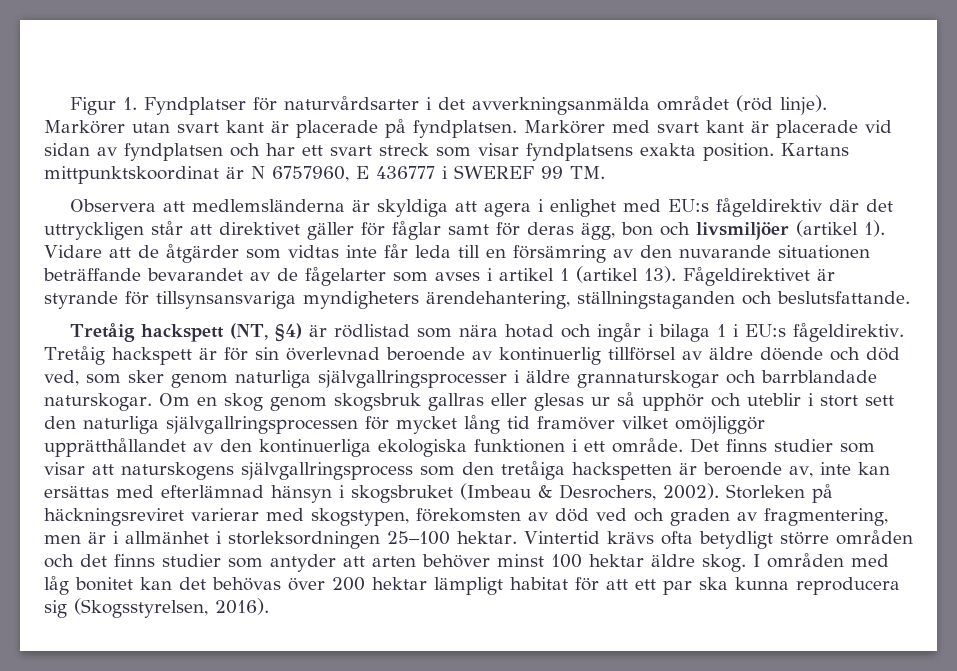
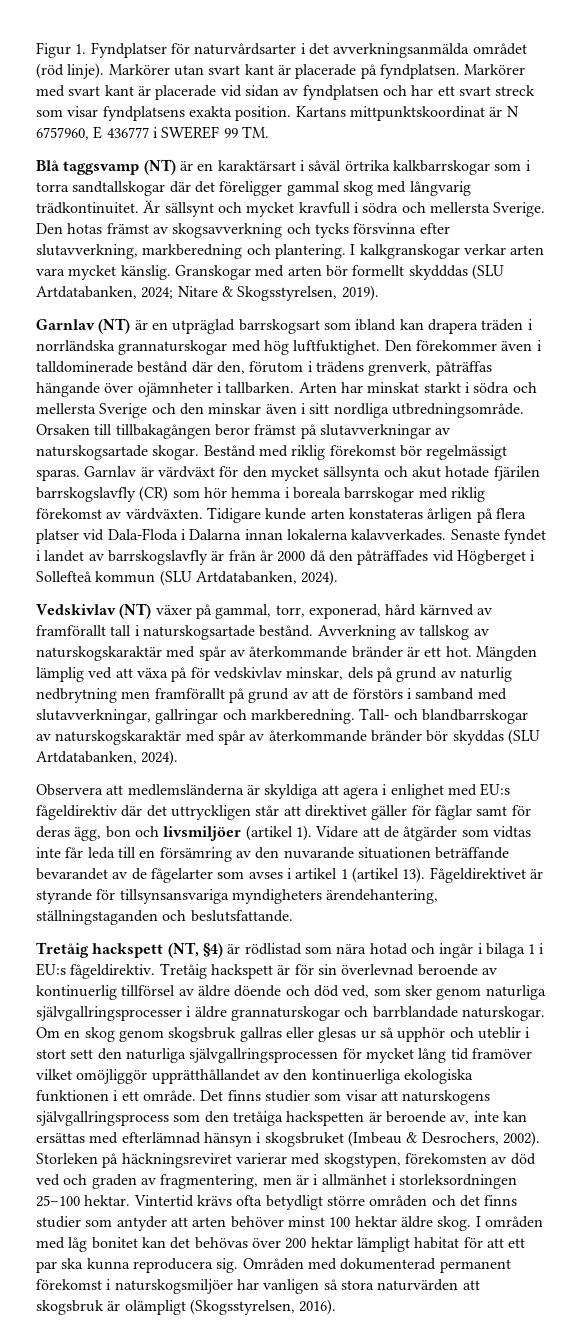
+ Blå taggsvamp (NT) är en karaktärsart i såväl örtrika kalkbarrskogar som i torra sandtallskogar där det föreligger gammal skog med långvarig trädkontinuitet. Är sällsynt och mycket kravfull i södra och mellersta Sverige. Den hotas främst av skogsavverkning och tycks försvinna efter slutavverkning, markberedning och plantering. I kalkgranskogar verkar arten vara mycket känslig. Granskogar med arten bör formellt skydddas (SLU Artdatabanken, 2024; Nitare & Skogsstyrelsen, 2019).
+ Garnlav (NT) är en utpräglad barrskogsart som ibland kan drapera träden i norrländska grannaturskogar med hög luftfuktighet. Den förekommer även i talldominerade bestånd där den, förutom i trädens grenverk, påträffas hängande över ojämnheter i tallbarken. Arten har minskat starkt i södra och mellersta Sverige och den minskar även i sitt nordliga utbredningsområde. Orsaken till tillbakagången beror främst på slutavverkningar av naturskogsartade skogar. Bestånd med riklig förekomst bör regelmässigt sparas. Garnlav är värdväxt för den mycket sällsynta och akut hotade fjärilen barrskogslavfly (CR) som hör hemma i boreala barrskogar med riklig förekomst av värdväxten. Tidigare kunde arten konstateras årligen på flera platser vid Dala-Floda i Dalarna innan lokalerna kalavverkades. Senaste fyndet i landet av barrskogslavfly är från år 2000 då den påträffades vid Högberget i Sollefteå kommun (SLU Artdatabanken, 2024).
+ Vedskivlav (NT) växer på gammal, torr, exponerad, hård kärnved av framförallt tall i naturskogsartade bestånd. Avverkning av tallskog av naturskogskaraktär med spår av återkommande bränder är ett hot. Mängden lämplig ved att växa på för vedskivlav minskar, dels på grund av naturlig nedbrytning men framförallt på grund av att de förstörs i samband med slutavverkningar, gallringar och markberedning. Tall- och blandbarrskogar av naturskogskaraktär med spår av återkommande bränder bör skyddas (SLU Artdatabanken, 2024).
- I områden med låg bonitet kan det behövas över 200 hektar lämpligt habitat för att ett par ska kunna reproducera sig (Skogsstyrelsen, 2016).
+ I områden med låg bonitet kan det behövas över 200 hektar lämpligt habitat för att ett par ska kunna reproducera sig. Områden med dokumenterad permanent förekomst i naturskogsmiljöer har vanligen så stora naturvärden att skogsbruk är olämpligt (Skogsstyrelsen, 2016).

